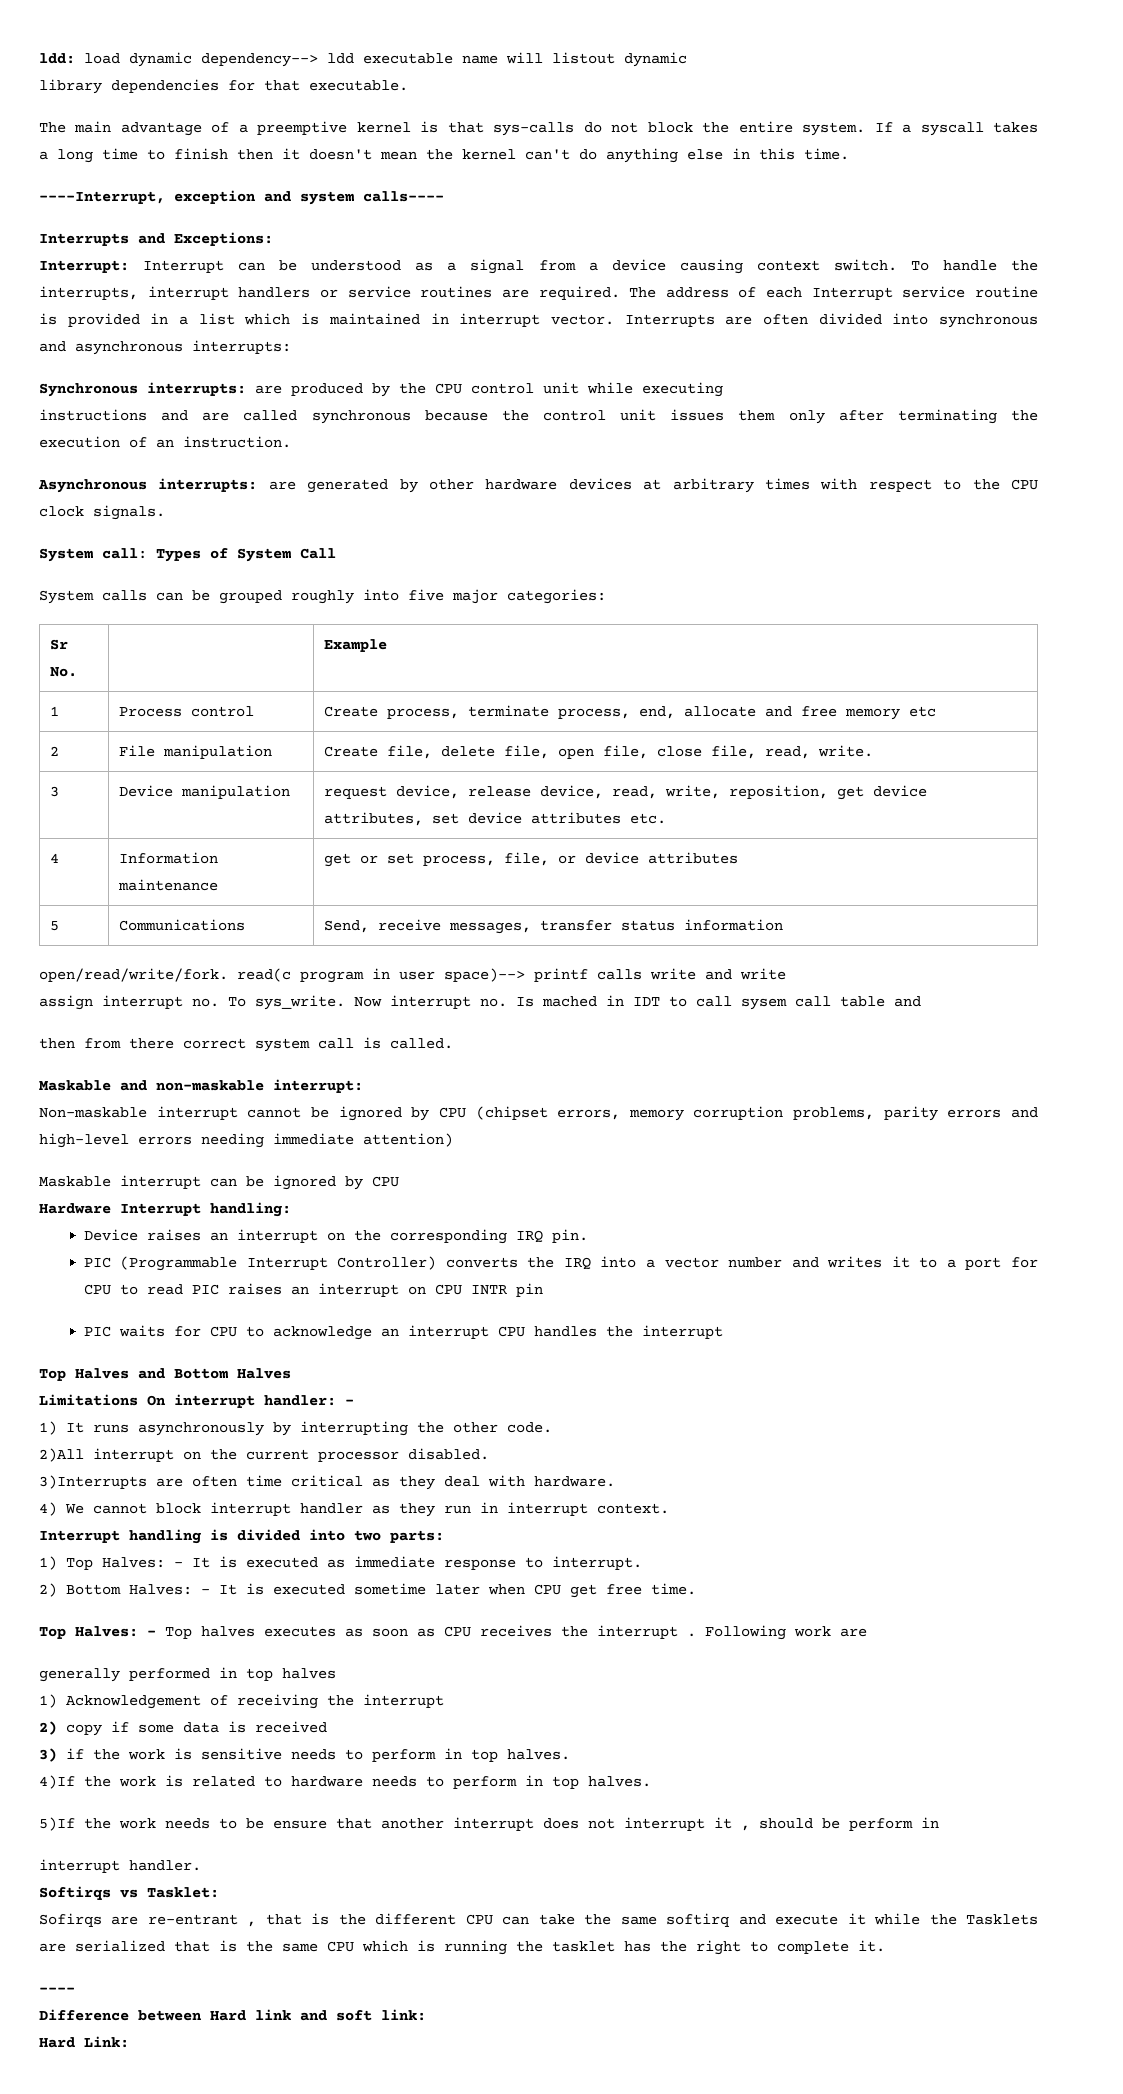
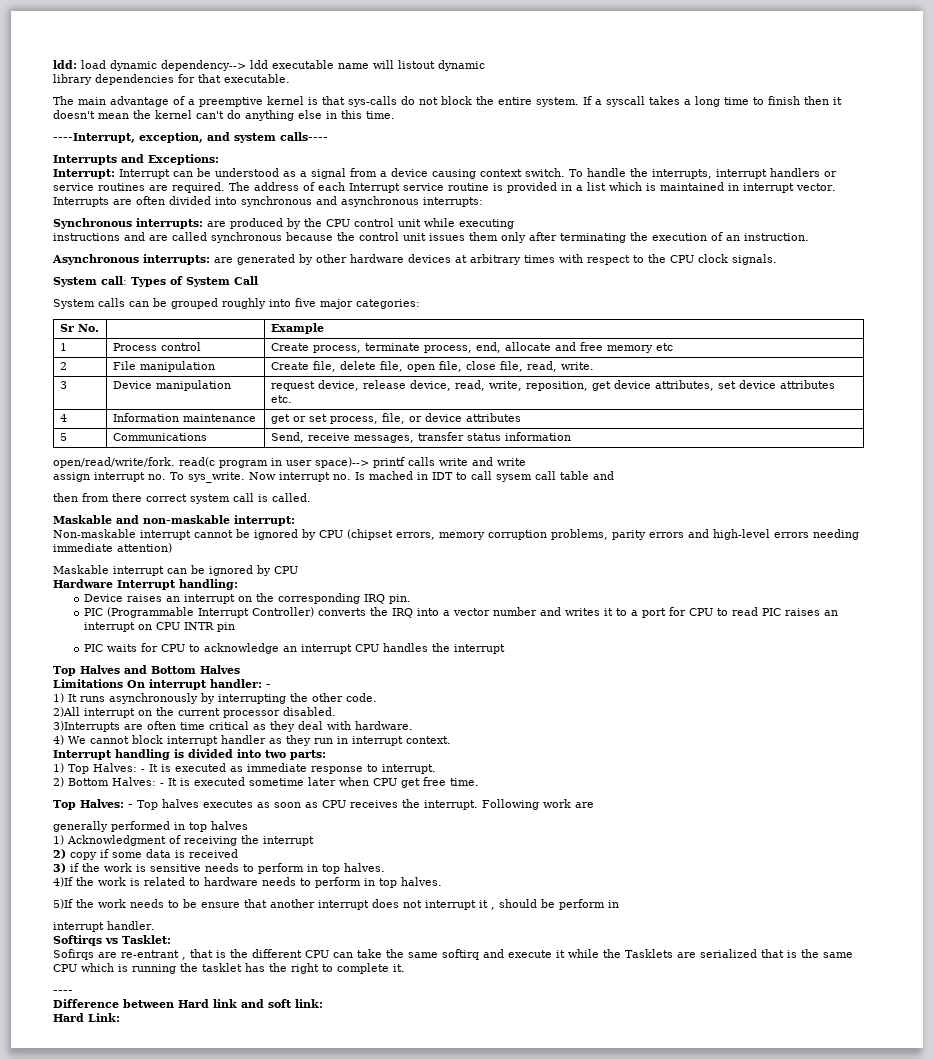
- ----Interrupt, exception and system calls----
+ ----Interrupt, exception, and system calls----
- Top Halves: - Top halves executes as soon as CPU receives the interrupt .
+ Top Halves: - Top halves executes as soon as CPU receives the interrupt.
- 1) Acknowledgement of receiving the interrupt
+ 1) Acknowledgment of receiving the interrupt

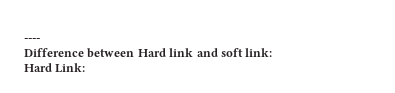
- ldd: load dynamic dependency--> ldd executable name will listout dynamic
- library dependencies for that executable.
- The main advantage of a preemptive kernel is that sys-calls do not block the entire system. If a syscall takes a long time to finish then it doesn't mean the kernel can't do anything else in this time.
- ----Interrupt, exception, and system calls----
- Interrupts and Exceptions:
- Interrupt: Interrupt can be understood as a signal from a device causing context switch. To handle the interrupts, interrupt handlers or service routines are required. The address of each Interrupt service routine is provided in a list which is maintained in interrupt vector. Interrupts are often divided into synchronous and asynchronous interrupts:
- Synchronous interrupts: are produced by the CPU control unit while executing
- instructions and are called synchronous because the control unit issues them only after terminating the execution of an instruction.
- Asynchronous interrupts: are generated by other hardware devices at arbitrary times with respect to the CPU clock signals.
- System call: Types of System Call
- System calls can be grouped roughly into five major categories:
- Sr No. | | Example
- 1 | Process control | Create process, terminate process, end, allocate and free memory etc
- 2 | File manipulation | Create file, delete file, open file, close file, read, write.
- 3 | Device manipulation | request device, release device, read, write, reposition, get device attributes, set device attributes etc.
- 4 | Information maintenance | get or set process, file, or device attributes
- 5 | Communications | Send, receive messages, transfer status information
- open/read/write/fork. read(c program in user space)--> printf calls write and write
- assign interrupt no. To sys_write. Now interrupt no. Is mached in IDT to call sysem call table and
- then from there correct system call is called.
- Maskable and non-maskable interrupt:
- Non-maskable interrupt cannot be ignored by CPU (chipset errors, memory corruption problems, parity errors and high-level errors needing immediate attention)
- Maskable interrupt can be ignored by CPU
- Hardware Interrupt handling:
- Device raises an interrupt on the corresponding IRQ pin.
- PIC (Programmable Interrupt Controller) converts the IRQ into a vector number and writes it to a port for CPU to read PIC raises an interrupt on CPU INTR pin
- PIC waits for CPU to acknowledge an interrupt CPU handles the interrupt
- Top Halves and Bottom Halves
- Limitations On interrupt handler: -
- 1) It runs asynchronously by interrupting the other code.
- 2)All interrupt on the current processor disabled.
- 3)Interrupts are often time critical as they deal with hardware.
- 4) We cannot block interrupt handler as they run in interrupt context.
- Interrupt handling is divided into two parts:
- 1) Top Halves: - It is executed as immediate response to interrupt.
- 2) Bottom Halves: - It is executed sometime later when CPU get free time.
- Top Halves: - Top halves executes as soon as CPU receives the interrupt. Following work are
- generally performed in top halves
- 1) Acknowledgment of receiving the interrupt
- 2) copy if some data is received
- 3) if the work is sensitive needs to perform in top halves.
- 4)If the work is related to hardware needs to perform in top halves.
- 5)If the work needs to be ensure that another interrupt does not interrupt it , should be perform in
- interrupt handler.
- Softirqs vs Tasklet:
- Sofirqs are re-entrant , that is the different CPU can take the same softirq and execute it while the Tasklets are serialized that is the same CPU which is running the tasklet has the right to complete it.

